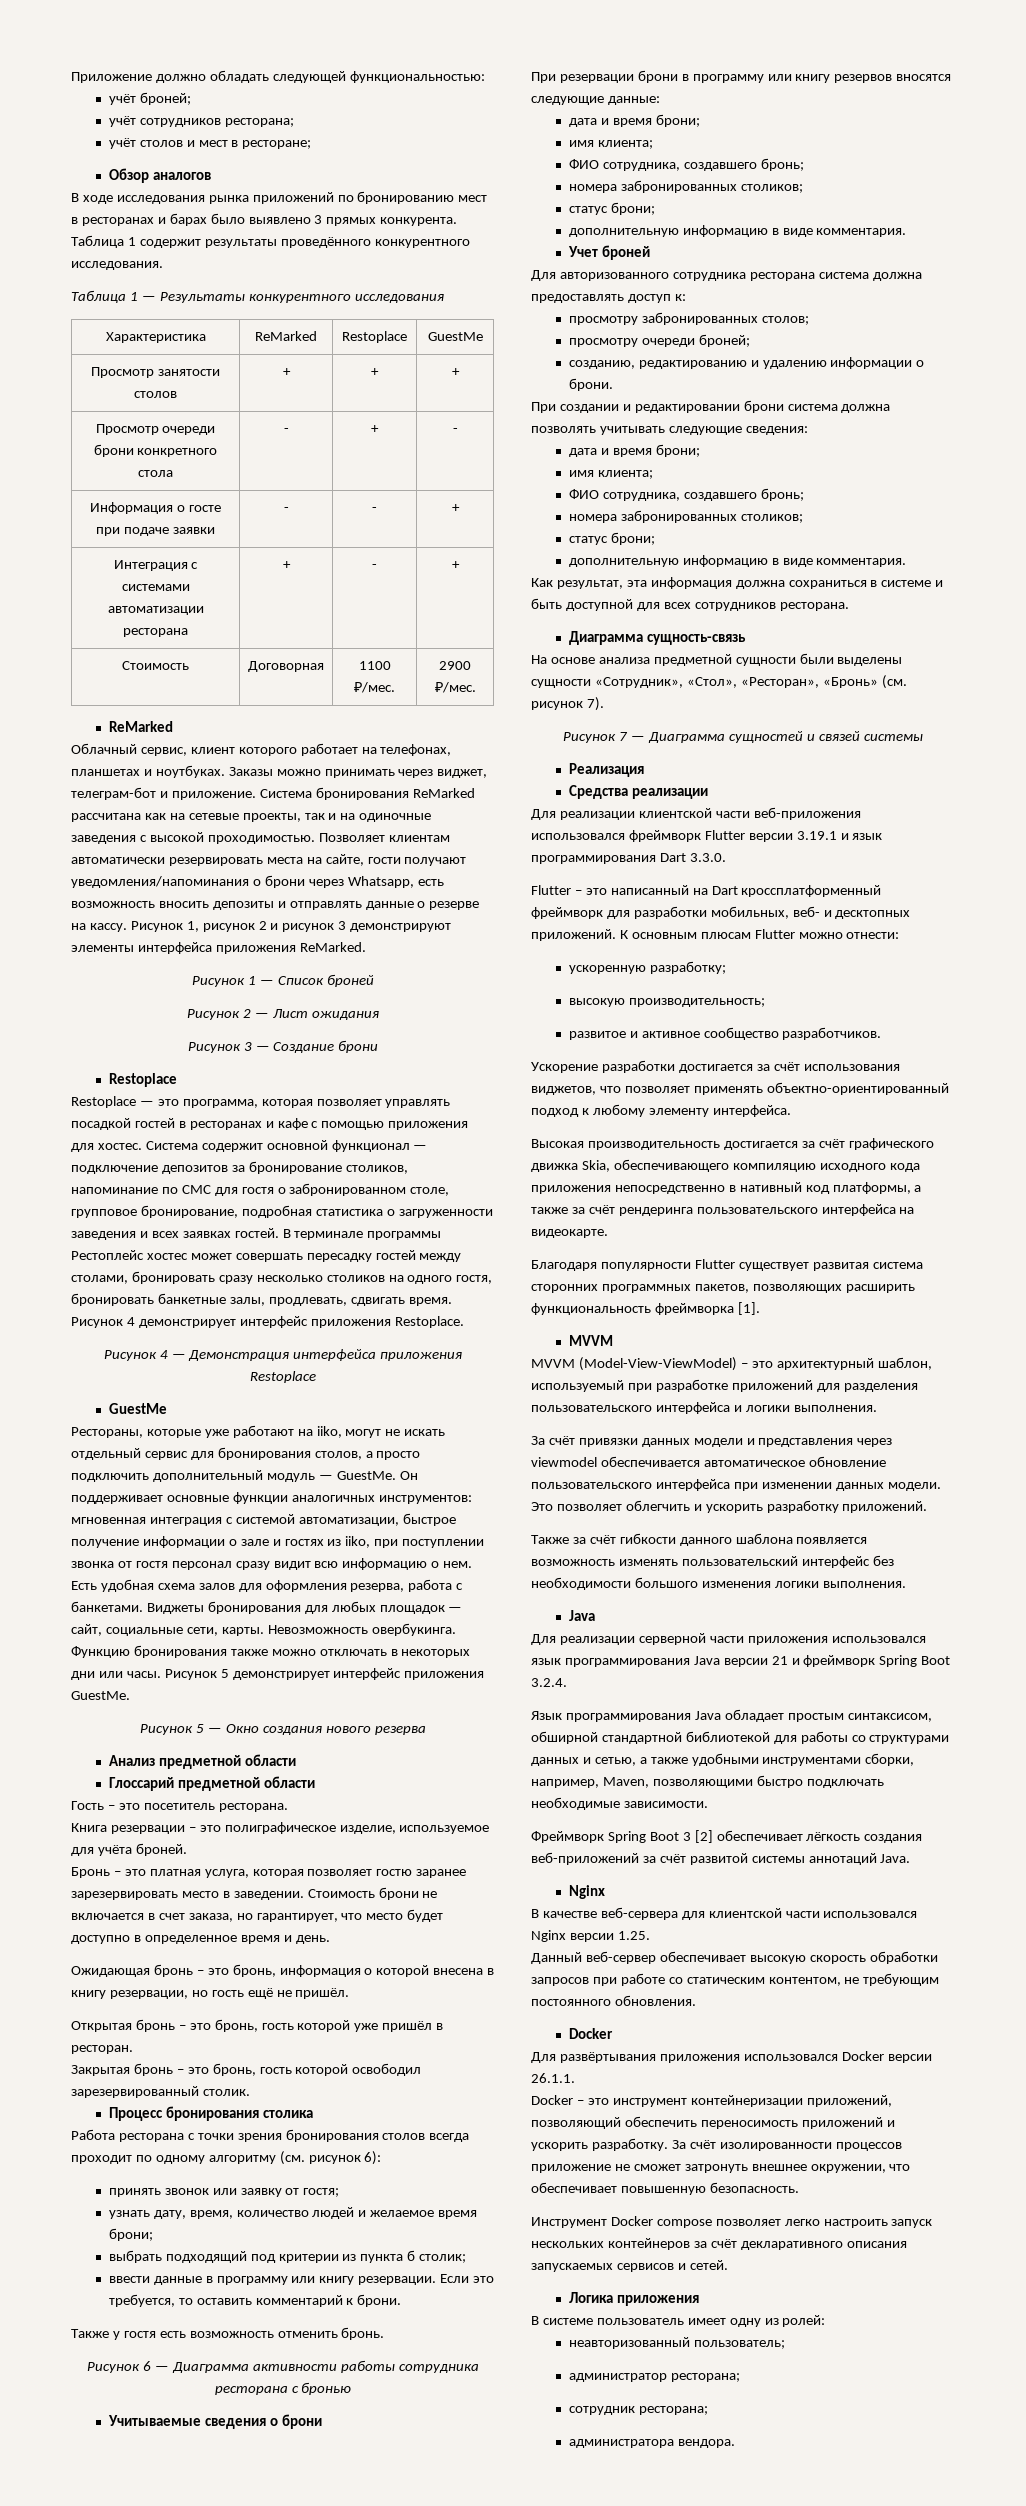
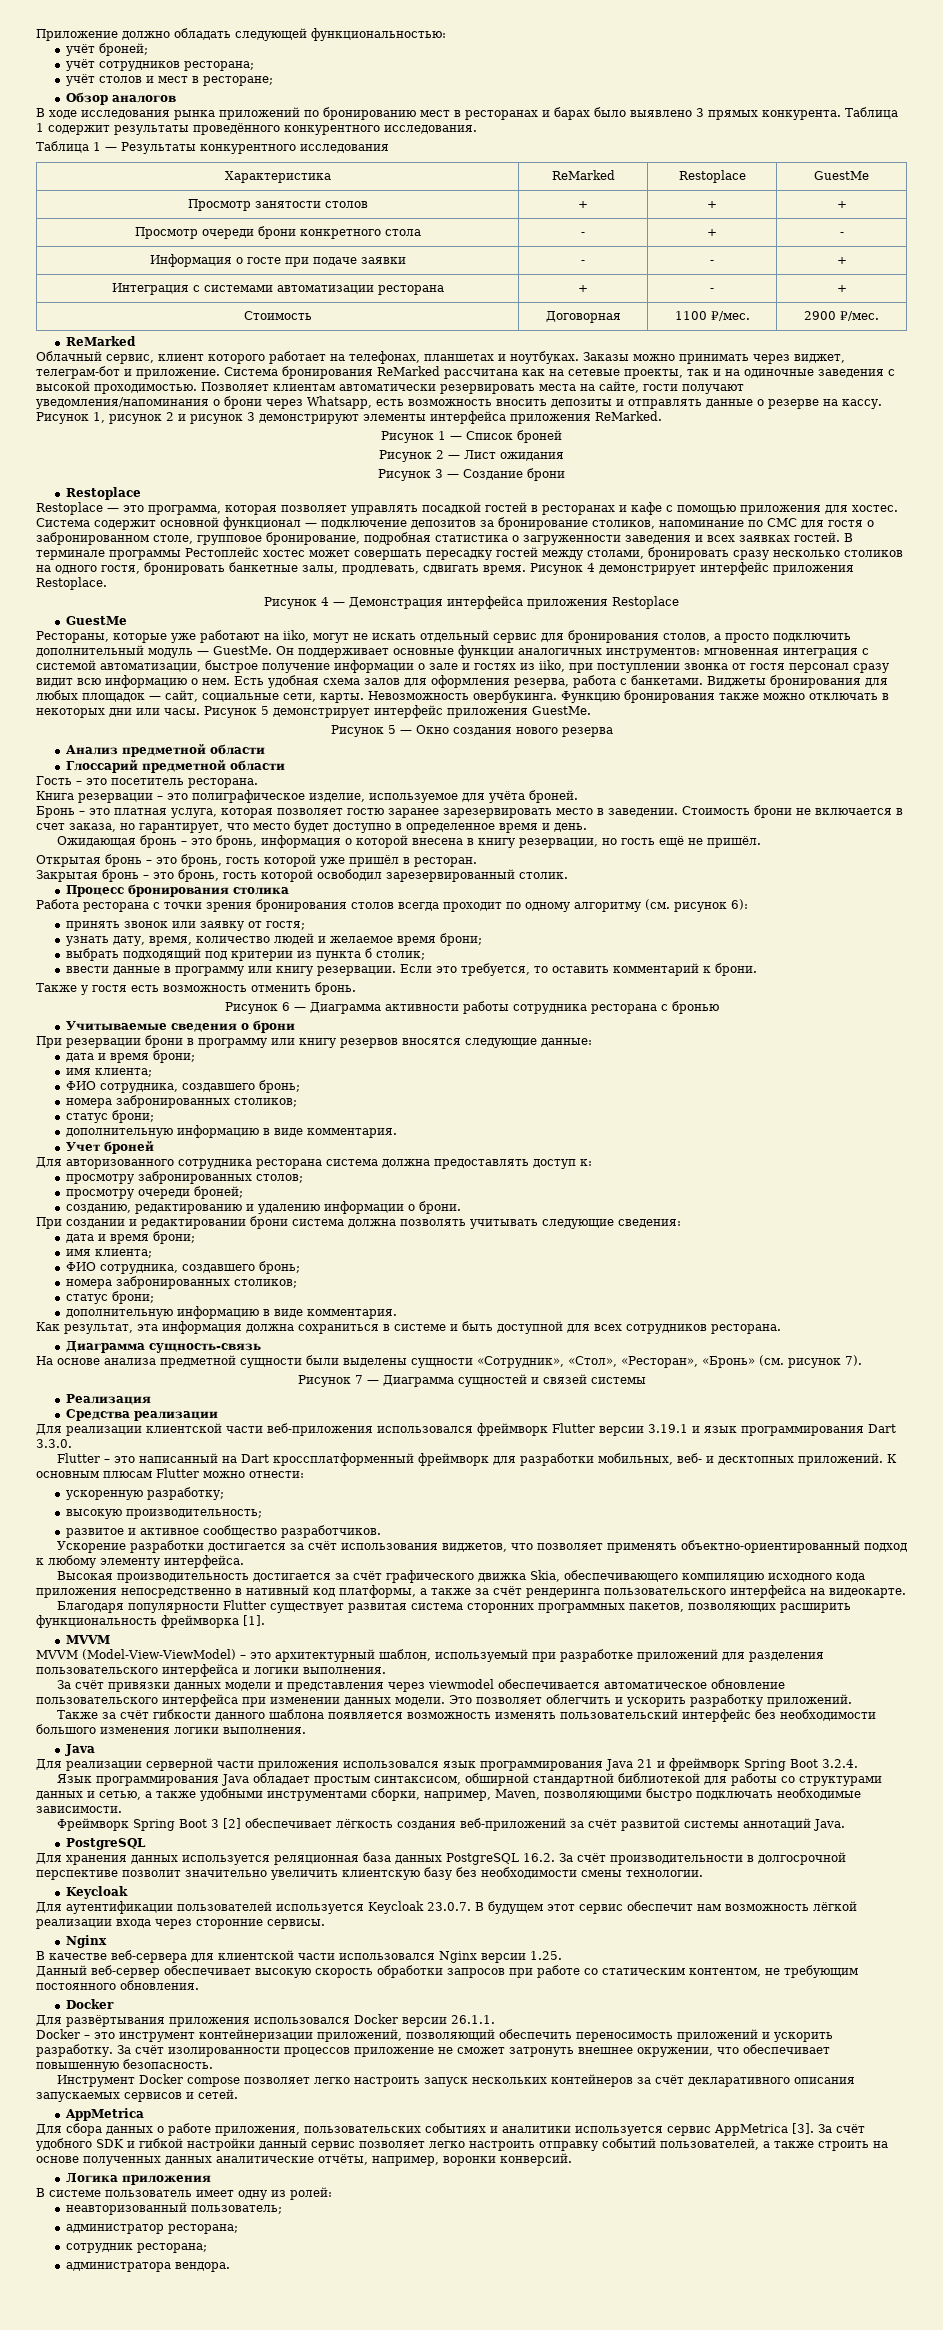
- Для реализации серверной части приложения использовался язык программирования Java версии 21 и фреймворк Spring Boot 3.2.4.
+ Для реализации серверной части приложения использовался язык программирования Java 21 и фреймворк Spring Boot 3.2.4.
  Фреймворк Spring Boot 3 [2] обеспечивает лёгкость создания веб-приложений за счёт развитой системы аннотаций Java.
+ PostgreSQL
+ Для хранения данных используется реляционная база данных PostgreSQL 16.2. За счёт производительности в долгосрочной перспективе позволит значительно увеличить клиентскую базу без необходимости смены технологии.
+ Keycloak
+ Для аутентификации пользователей используется Keycloak 23.0.7. В будущем этот сервис обеспечит нам возможность лёгкой реализации входа через сторонние сервисы.
  Инструмент Docker compose позволяет легко настроить запуск нескольких контейнеров за счёт декларативного описания запускаемых сервисов и сетей.
+ AppMetrica
+ Для сбора данных о работе приложения, пользовательских событиях и аналитики используется сервис AppMetrica [3]. За счёт удобного SDK и гибкой настройки данный сервис позволяет легко настроить отправку событий пользователей, а также строить на основе полученных данных аналитические отчёты, например, воронки конверсий.

